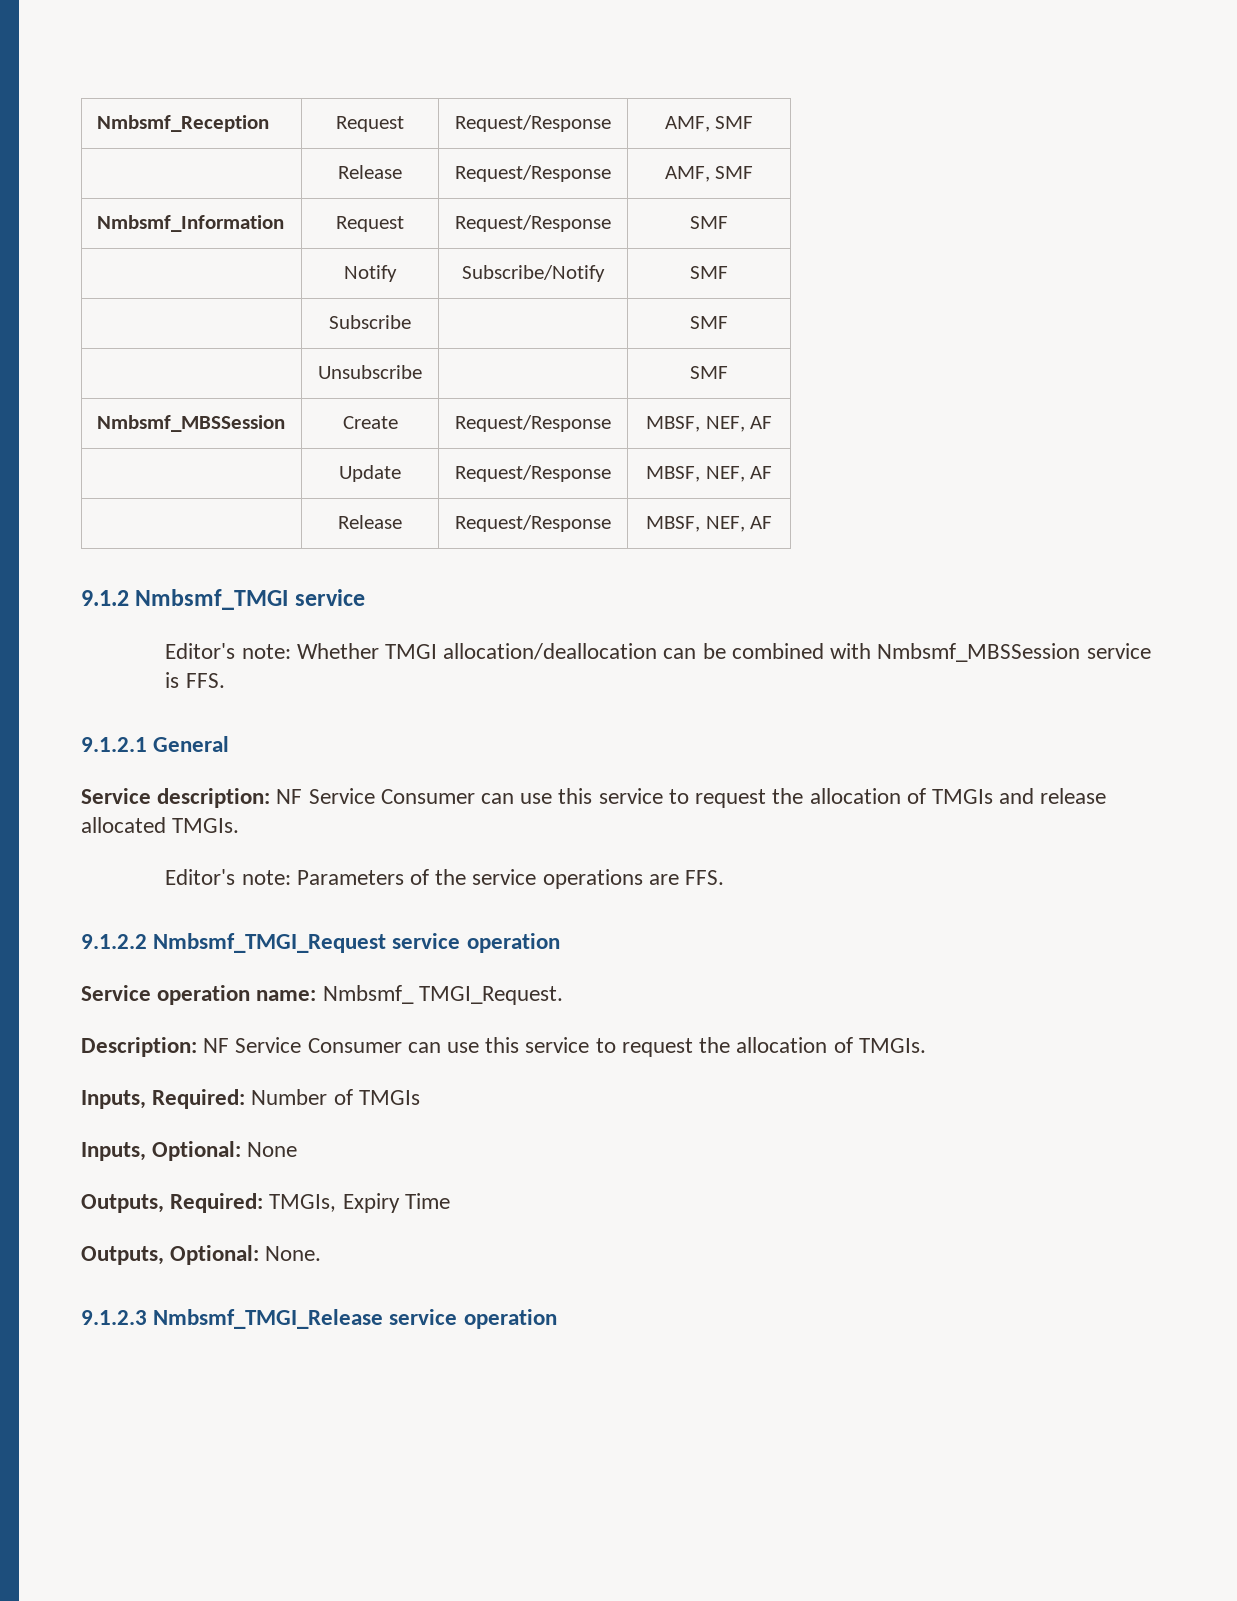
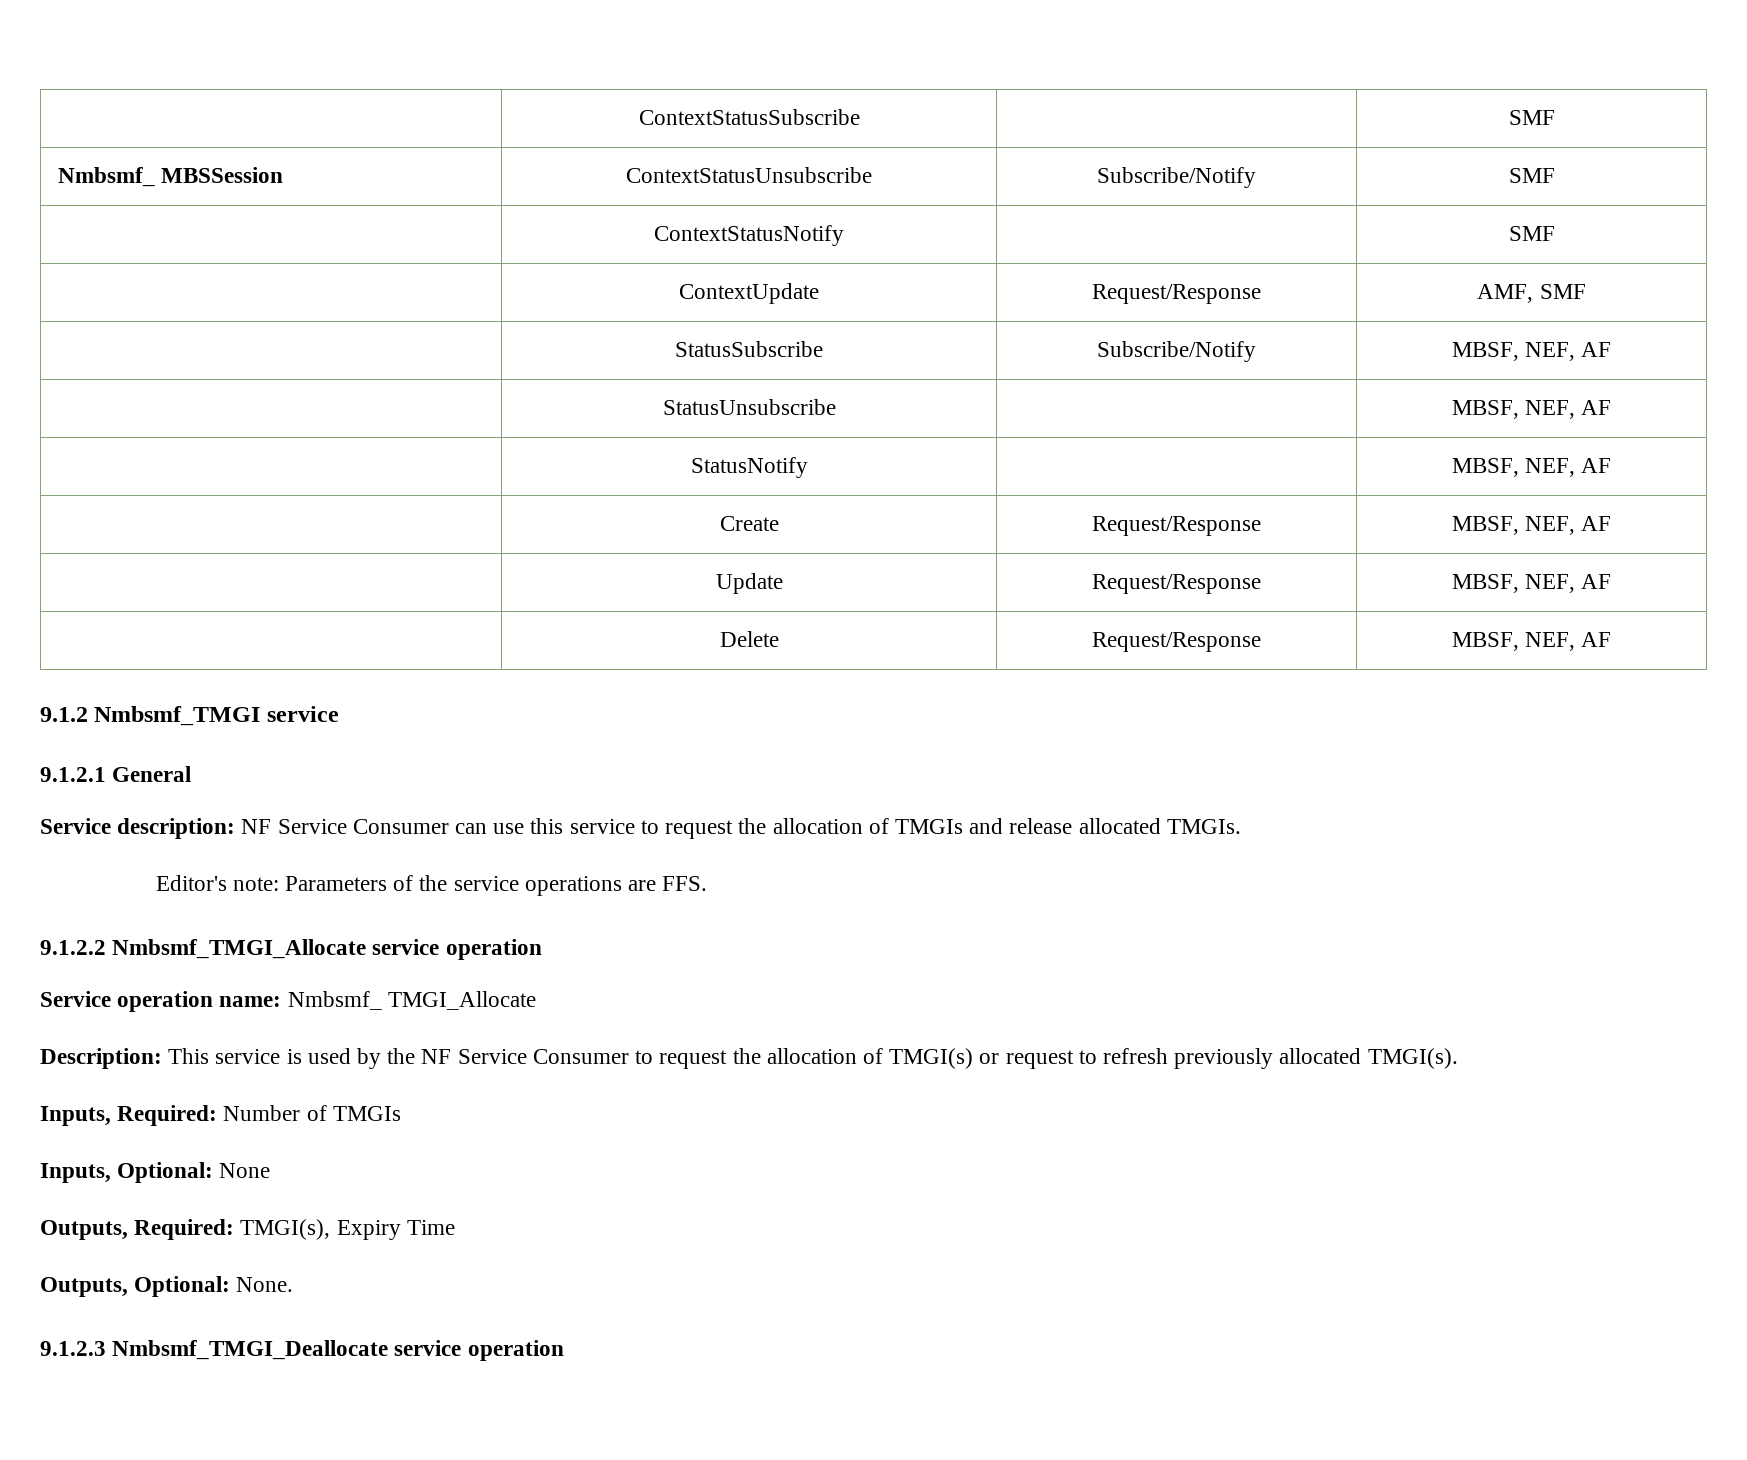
- Nmbsmf_Reception | Request | Request/Response | AMF, SMF
- | Release | Request/Response | AMF, SMF
- Nmbsmf_Information | Request | Request/Response | SMF
- | Notify | Subscribe/Notify | SMF
- | Subscribe | | SMF
- | Unsubscribe | | SMF
- Nmbsmf_MBSSession | Create | Request/Response | MBSF, NEF, AF
+ | ContextStatusSubscribe | | SMF
+ Nmbsmf_ MBSSession | ContextStatusUnsubscribe | Subscribe/Notify | SMF
+ | ContextStatusNotify | | SMF
+ | ContextUpdate | Request/Response | AMF, SMF
+ | StatusSubscribe | Subscribe/Notify | MBSF, NEF, AF
+ | StatusUnsubscribe | | MBSF, NEF, AF
+ | StatusNotify | | MBSF, NEF, AF
+ | Create | Request/Response | MBSF, NEF, AF
- | Release | Request/Response | MBSF, NEF, AF
+ | Delete | Request/Response | MBSF, NEF, AF
- Editor's note: Whether TMGI allocation/deallocation can be combined with Nmbsmf_MBSSession service is FFS.
- 9.1.2.2 Nmbsmf_TMGI_Request service operation
+ 9.1.2.2 Nmbsmf_TMGI_Allocate service operation
- Service operation name: Nmbsmf_ TMGI_Request.
+ Service operation name: Nmbsmf_ TMGI_Allocate
- Description: NF Service Consumer can use this service to request the allocation of TMGIs.
+ Description: This service is used by the NF Service Consumer to request the allocation of TMGI(s) or request to refresh previously allocated TMGI(s).
- Outputs, Required: TMGIs, Expiry Time
+ Outputs, Required: TMGI(s), Expiry Time
- 9.1.2.3 Nmbsmf_TMGI_Release service operation
+ 9.1.2.3 Nmbsmf_TMGI_Deallocate service operation

